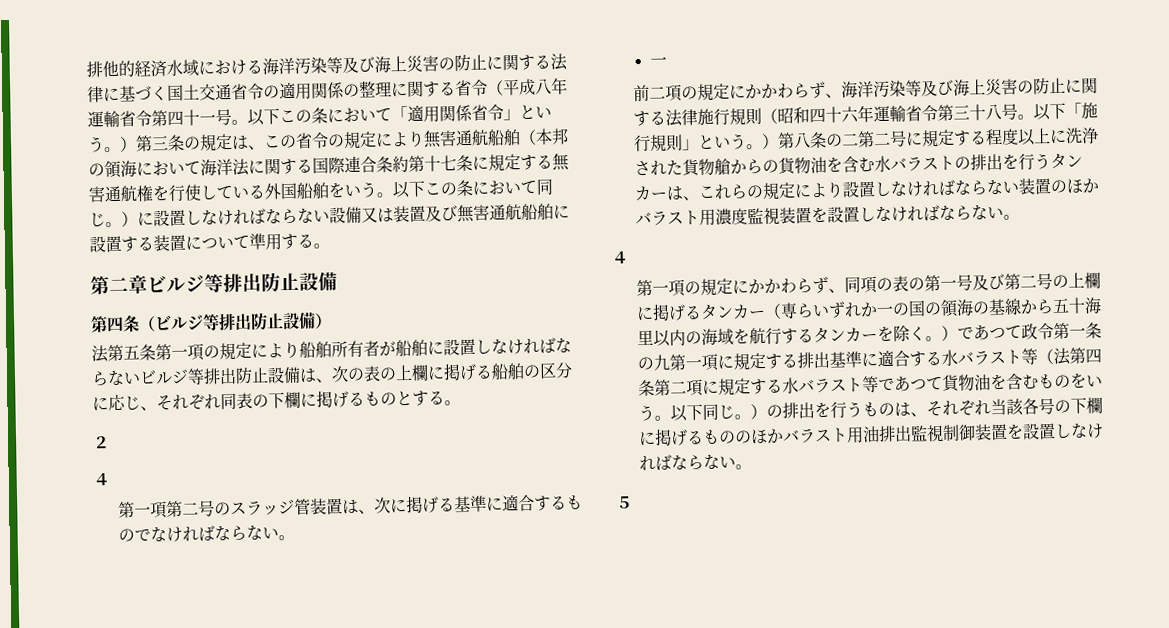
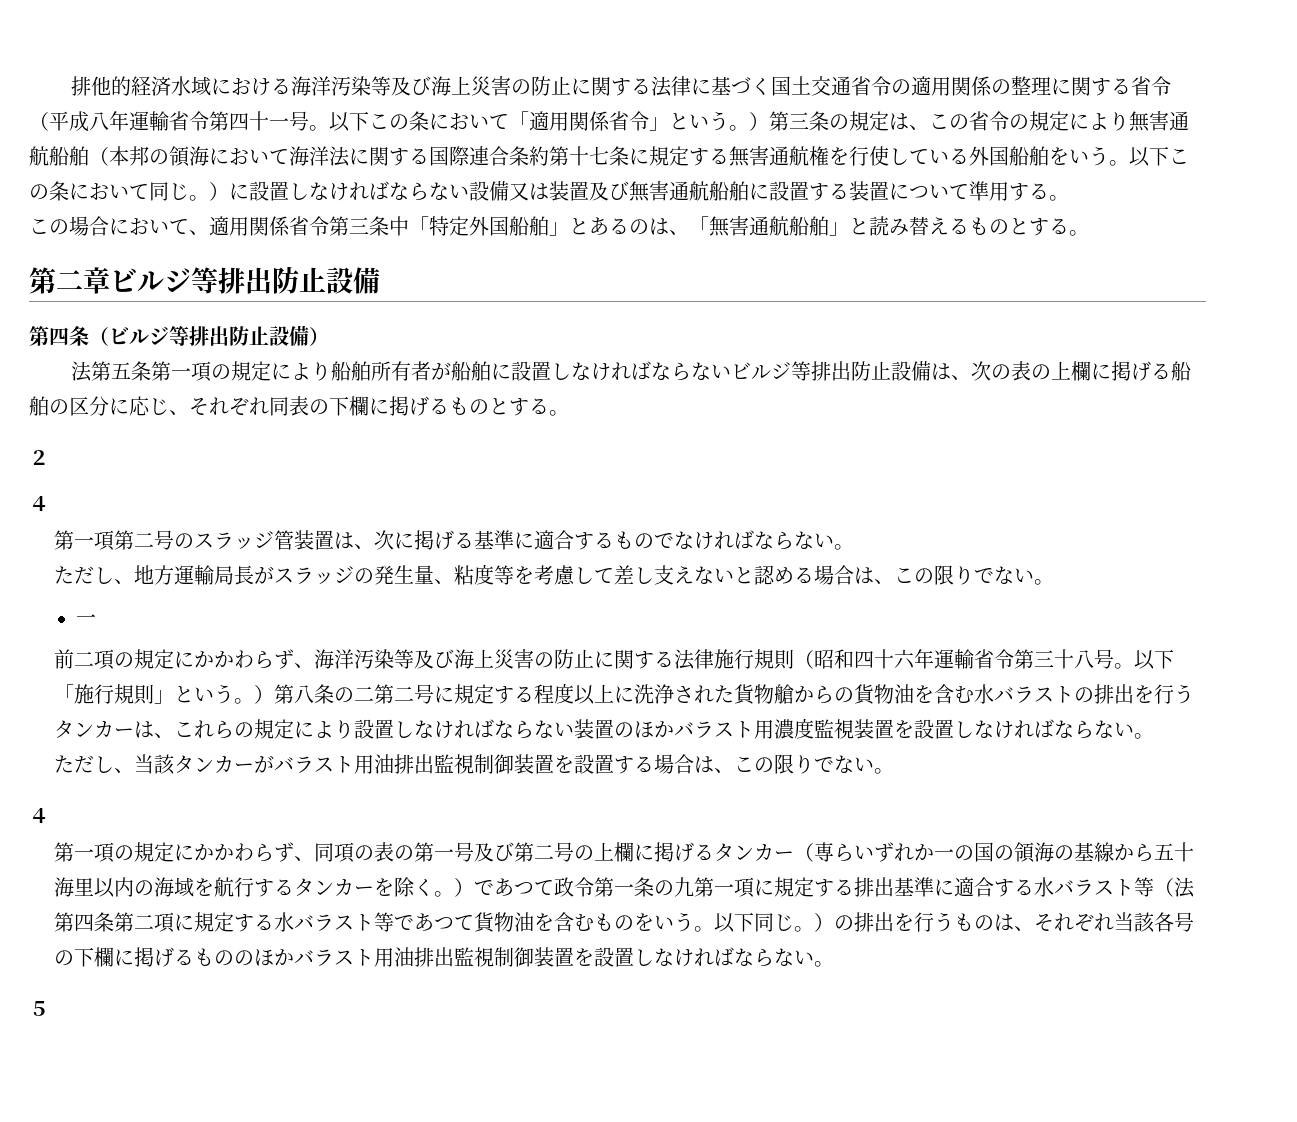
+ この場合において、適用関係省令第三条中「特定外国船舶」とあるのは、「無害通航船舶」と読み替えるものとする。
+ ただし、地方運輸局長がスラッジの発生量、粘度等を考慮して差し支えないと認める場合は、この限りでない。
+ ただし、当該タンカーがバラスト用油排出監視制御装置を設置する場合は、この限りでない。

